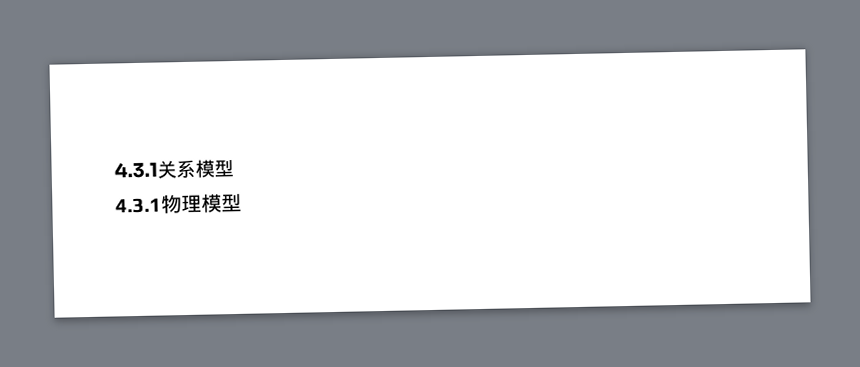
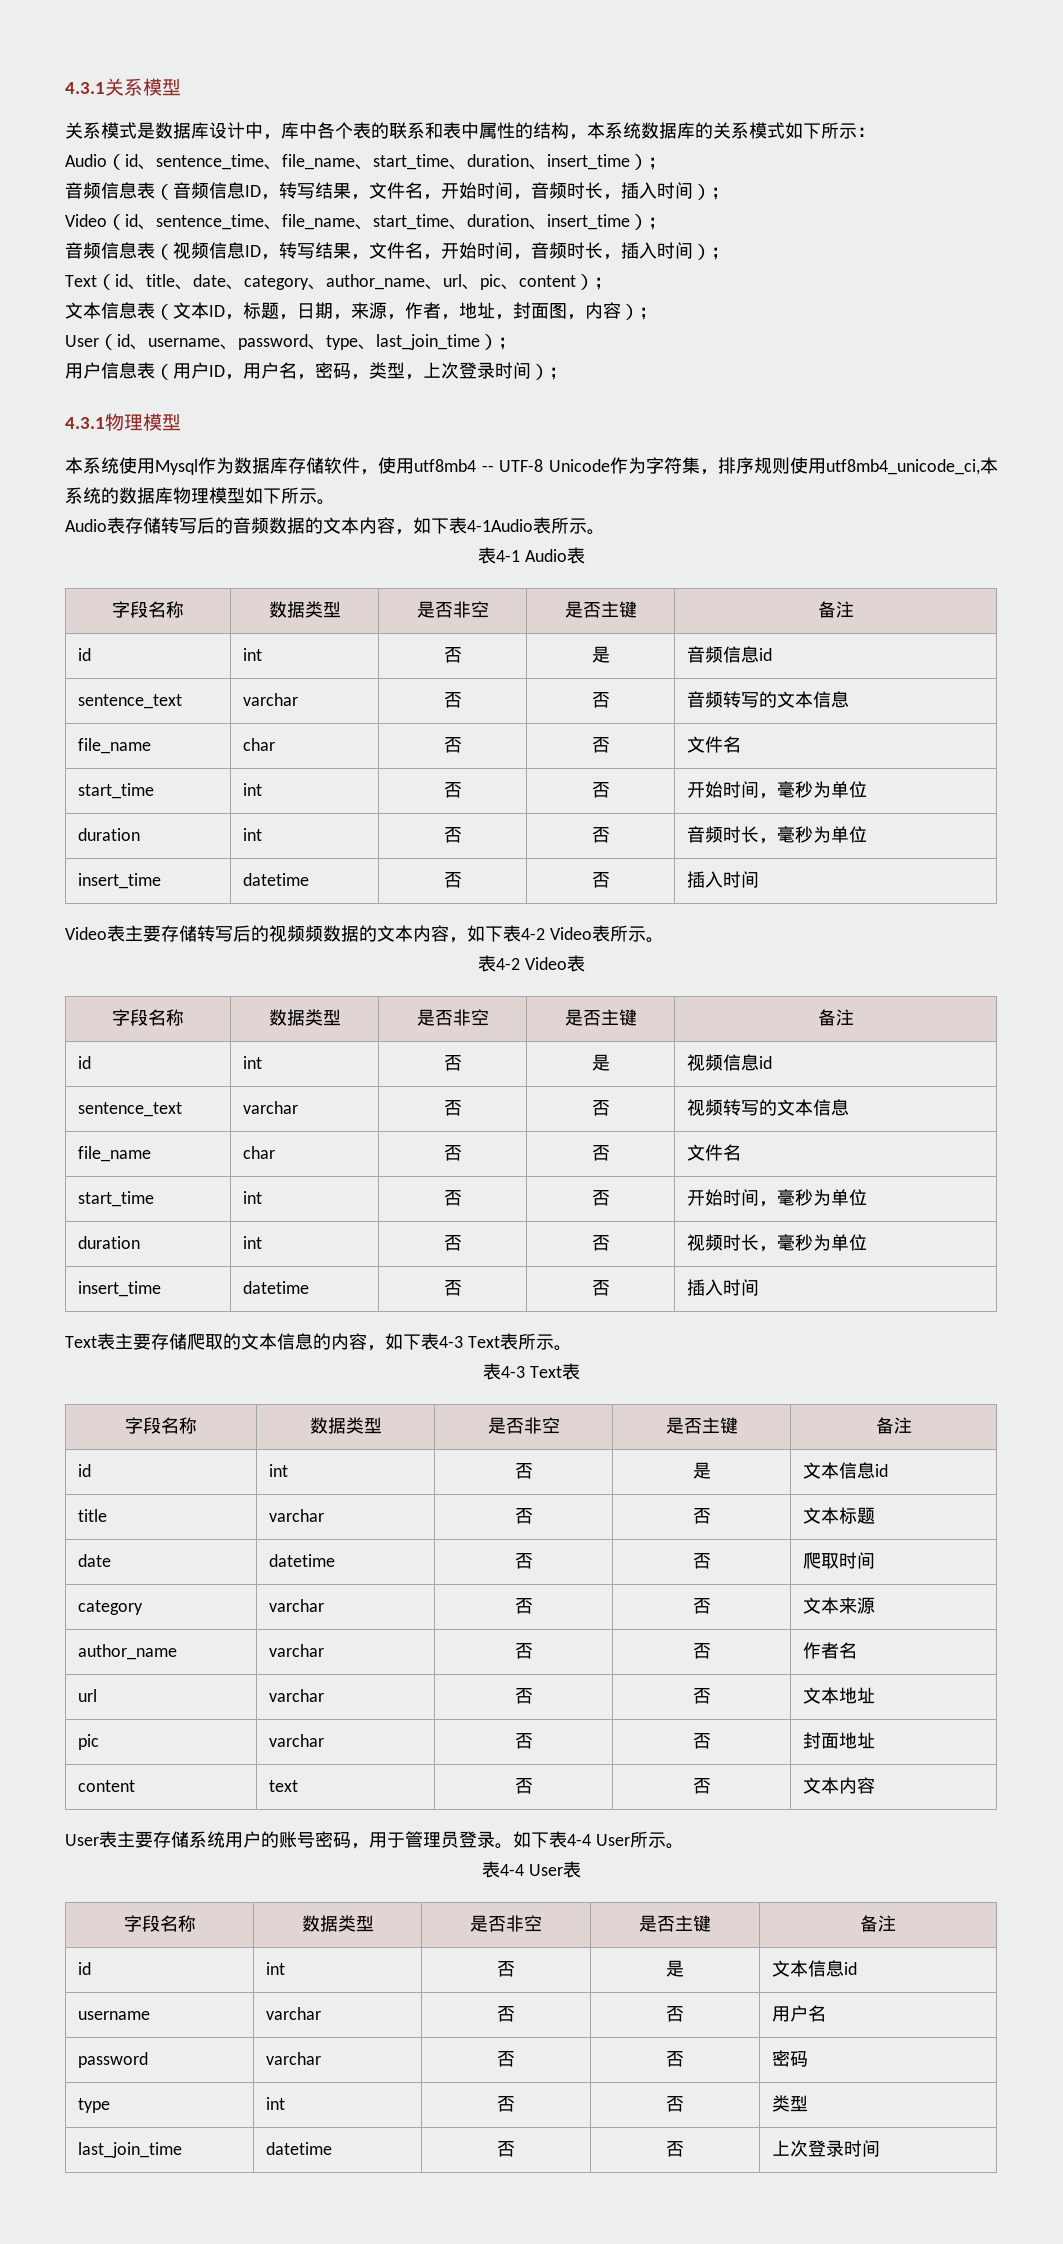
+ 关系模式是数据库设计中，库中各个表的联系和表中属性的结构，本系统数据库的关系模式如下所示：
+ Audio（id、sentence_time、file_name、start_time、duration、insert_time）；
+ 音频信息表（音频信息ID，转写结果，文件名，开始时间，音频时长，插入时间）；
+ Video（id、sentence_time、file_name、start_time、duration、insert_time）；
+ 音频信息表（视频信息ID，转写结果，文件名，开始时间，音频时长，插入时间）；
+ Text（id、title、date、category、author_name、url、pic、content）；
+ 文本信息表（文本ID，标题，日期，来源，作者，地址，封面图，内容）；
+ User（id、username、password、type、last_join_time）；
+ 用户信息表（用户ID，用户名，密码，类型，上次登录时间）；
  4.3.1物理模型
+ 本系统使用Mysql作为数据库存储软件，使用utf8mb4 -- UTF-8 Unicode作为字符集，排序规则使用utf8mb4_unicode_ci,本系统的数据库物理模型如下所示。
+ Audio表存储转写后的音频数据的文本内容，如下表4-1Audio表所示。
+ 表4-1 Audio表
+ 字段名称 | 数据类型 | 是否非空 | 是否主键 | 备注
+ id | int | 否 | 是 | 音频信息id
+ sentence_text | varchar | 否 | 否 | 音频转写的文本信息
+ file_name | char | 否 | 否 | 文件名
+ start_time | int | 否 | 否 | 开始时间，毫秒为单位
+ duration | int | 否 | 否 | 音频时长，毫秒为单位
+ insert_time | datetime | 否 | 否 | 插入时间
+ Video表主要存储转写后的视频频数据的文本内容，如下表4-2 Video表所示。
+ 表4-2 Video表
+ 字段名称 | 数据类型 | 是否非空 | 是否主键 | 备注
+ id | int | 否 | 是 | 视频信息id
+ sentence_text | varchar | 否 | 否 | 视频转写的文本信息
+ file_name | char | 否 | 否 | 文件名
+ start_time | int | 否 | 否 | 开始时间，毫秒为单位
+ duration | int | 否 | 否 | 视频时长，毫秒为单位
+ insert_time | datetime | 否 | 否 | 插入时间
+ Text表主要存储爬取的文本信息的内容，如下表4-3 Text表所示。
+ 表4-3 Text表
+ 字段名称 | 数据类型 | 是否非空 | 是否主键 | 备注
+ id | int | 否 | 是 | 文本信息id
+ title | varchar | 否 | 否 | 文本标题
+ date | datetime | 否 | 否 | 爬取时间
+ category | varchar | 否 | 否 | 文本来源
+ author_name | varchar | 否 | 否 | 作者名
+ url | varchar | 否 | 否 | 文本地址
+ pic | varchar | 否 | 否 | 封面地址
+ content | text | 否 | 否 | 文本内容
+ User表主要存储系统用户的账号密码，用于管理员登录。如下表4-4 User所示。
+ 表4-4 User表
+ 字段名称 | 数据类型 | 是否非空 | 是否主键 | 备注
+ id | int | 否 | 是 | 文本信息id
+ username | varchar | 否 | 否 | 用户名
+ password | varchar | 否 | 否 | 密码
+ type | int | 否 | 否 | 类型
+ last_join_time | datetime | 否 | 否 | 上次登录时间

